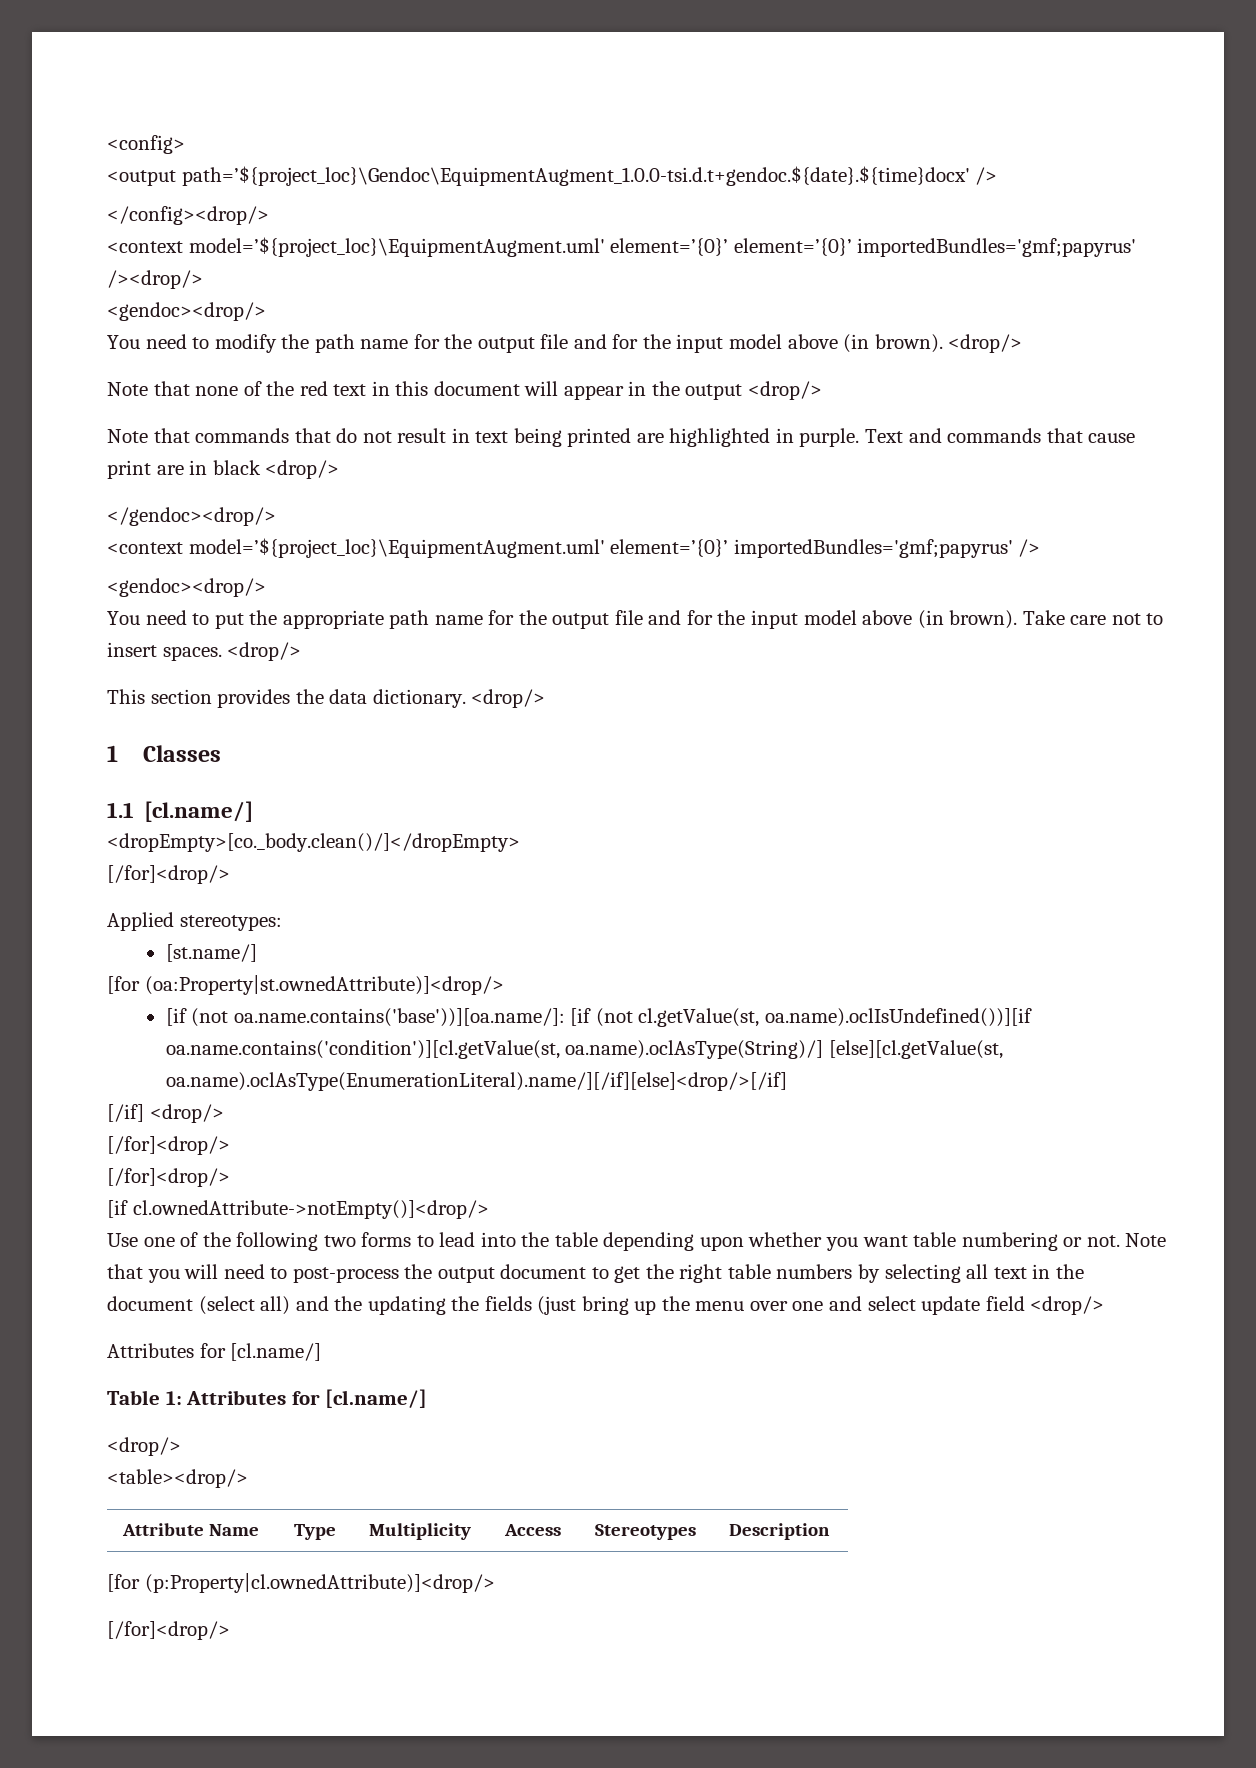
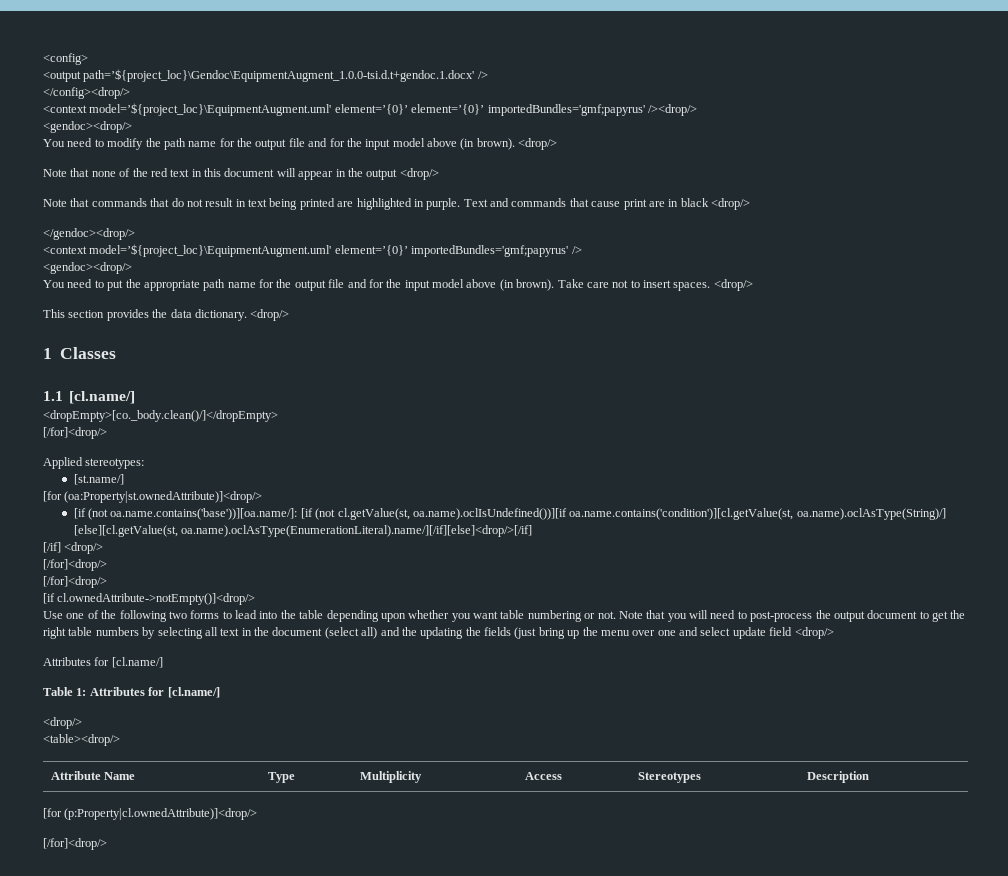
- <output path=’${project_loc}\Gendoc\EquipmentAugment_1.0.0-tsi.d.t+gendoc.${date}.${time}docx' />
+ <output path=’${project_loc}\Gendoc\EquipmentAugment_1.0.0-tsi.d.t+gendoc.1.docx' />

